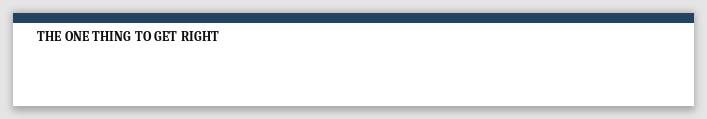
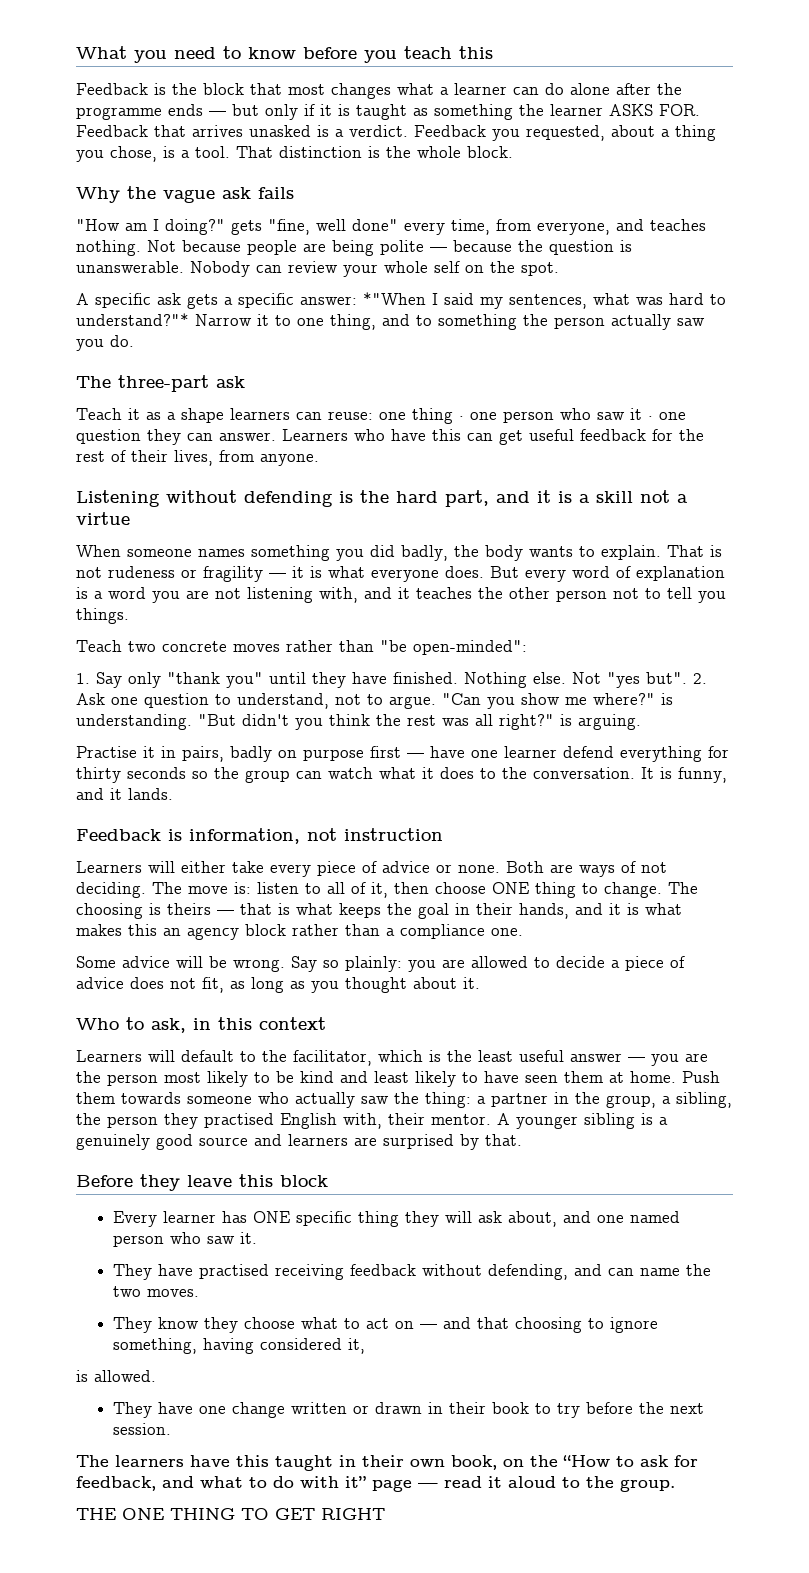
+ What you need to know before you teach this
+ Feedback is the block that most changes what a learner can do alone after the programme ends — but only if it is taught as something the learner ASKS FOR. Feedback that arrives unasked is a verdict. Feedback you requested, about a thing you chose, is a tool. That distinction is the whole block.
+ Why the vague ask fails
+ "How am I doing?" gets "fine, well done" every time, from everyone, and teaches nothing. Not because people are being polite — because the question is unanswerable. Nobody can review your whole self on the spot.
+ A specific ask gets a specific answer: *"When I said my sentences, what was hard to understand?"* Narrow it to one thing, and to something the person actually saw you do.
+ The three-part ask
+ Teach it as a shape learners can reuse: one thing · one person who saw it · one question they can answer. Learners who have this can get useful feedback for the rest of their lives, from anyone.
+ Listening without defending is the hard part, and it is a skill not a virtue
+ When someone names something you did badly, the body wants to explain. That is not rudeness or fragility — it is what everyone does. But every word of explanation is a word you are not listening with, and it teaches the other person not to tell you things.
+ Teach two concrete moves rather than "be open-minded":
+ 1. Say only "thank you" until they have finished. Nothing else. Not "yes but". 2. Ask one question to understand, not to argue. "Can you show me where?" is understanding. "But didn't you think the rest was all right?" is arguing.
+ Practise it in pairs, badly on purpose first — have one learner defend everything for thirty seconds so the group can watch what it does to the conversation. It is funny, and it lands.
+ Feedback is information, not instruction
+ Learners will either take every piece of advice or none. Both are ways of not deciding. The move is: listen to all of it, then choose ONE thing to change. The choosing is theirs — that is what keeps the goal in their hands, and it is what makes this an agency block rather than a compliance one.
+ Some advice will be wrong. Say so plainly: you are allowed to decide a piece of advice does not fit, as long as you thought about it.
+ Who to ask, in this context
+ Learners will default to the facilitator, which is the least useful answer — you are the person most likely to be kind and least likely to have seen them at home. Push them towards someone who actually saw the thing: a partner in the group, a sibling, the person they practised English with, their mentor. A younger sibling is a genuinely good source and learners are surprised by that.
+ Before they leave this block
+ Every learner has ONE specific thing they will ask about, and one named person who saw it.
+ They have practised receiving feedback without defending, and can name the two moves.
+ They know they choose what to act on — and that choosing to ignore something, having considered it,
+ is allowed.
+ They have one change written or drawn in their book to try before the next session.
+ The learners have this taught in their own book, on the “How to ask for feedback, and what to do with it” page — read it aloud to the group.

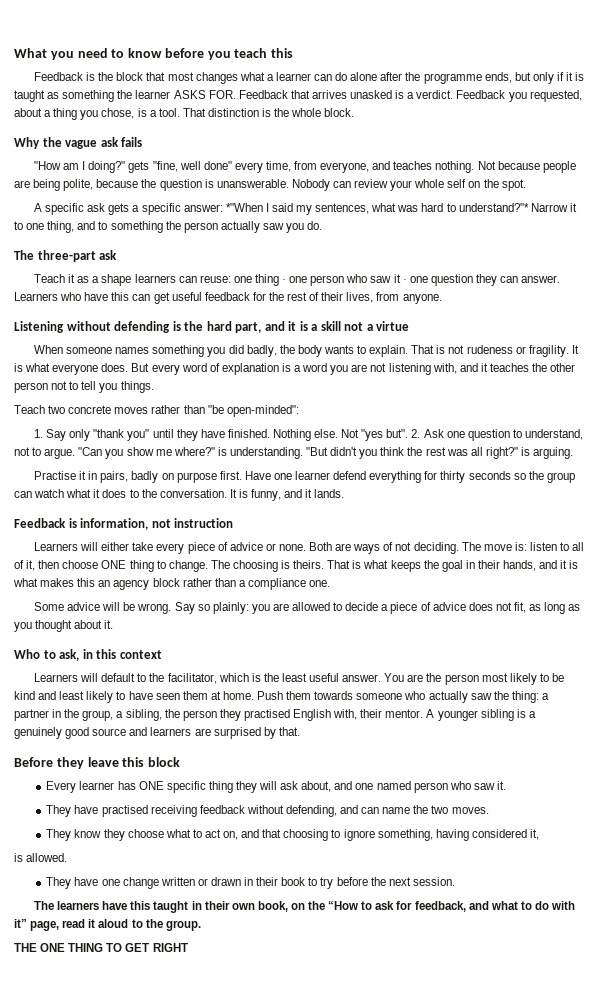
- Feedback is the block that most changes what a learner can do alone after the programme ends — but only if it is taught as something the learner ASKS FOR. Feedback that arrives unasked is a verdict.
+ Feedback is the block that most changes what a learner can do alone after the programme ends, but only if it is taught as something the learner ASKS FOR. Feedback that arrives unasked is a verdict.
- Not because people are being polite — because the question is unanswerable.
+ Not because people are being polite, because the question is unanswerable.
- That is not rudeness or fragility — it is what everyone does.
+ That is not rudeness or fragility. It is what everyone does.
- Practise it in pairs, badly on purpose first — have one learner defend everything for thirty seconds so the group can watch what it does to the conversation.
+ Practise it in pairs, badly on purpose first. Have one learner defend everything for thirty seconds so the group can watch what it does to the conversation.
- The choosing is theirs — that is what keeps the goal in their hands, and it is what makes this an agency block rather than a compliance one.
+ The choosing is theirs. That is what keeps the goal in their hands, and it is what makes this an agency block rather than a compliance one.
- Learners will default to the facilitator, which is the least useful answer — you are the person most likely to be kind and least likely to have seen them at home.
+ Learners will default to the facilitator, which is the least useful answer. You are the person most likely to be kind and least likely to have seen them at home.
- They know they choose what to act on — and that choosing to ignore something, having considered it,
+ They know they choose what to act on, and that choosing to ignore something, having considered it,
- The learners have this taught in their own book, on the “How to ask for feedback, and what to do with it” page — read it aloud to the group.
+ The learners have this taught in their own book, on the “How to ask for feedback, and what to do with it” page, read it aloud to the group.

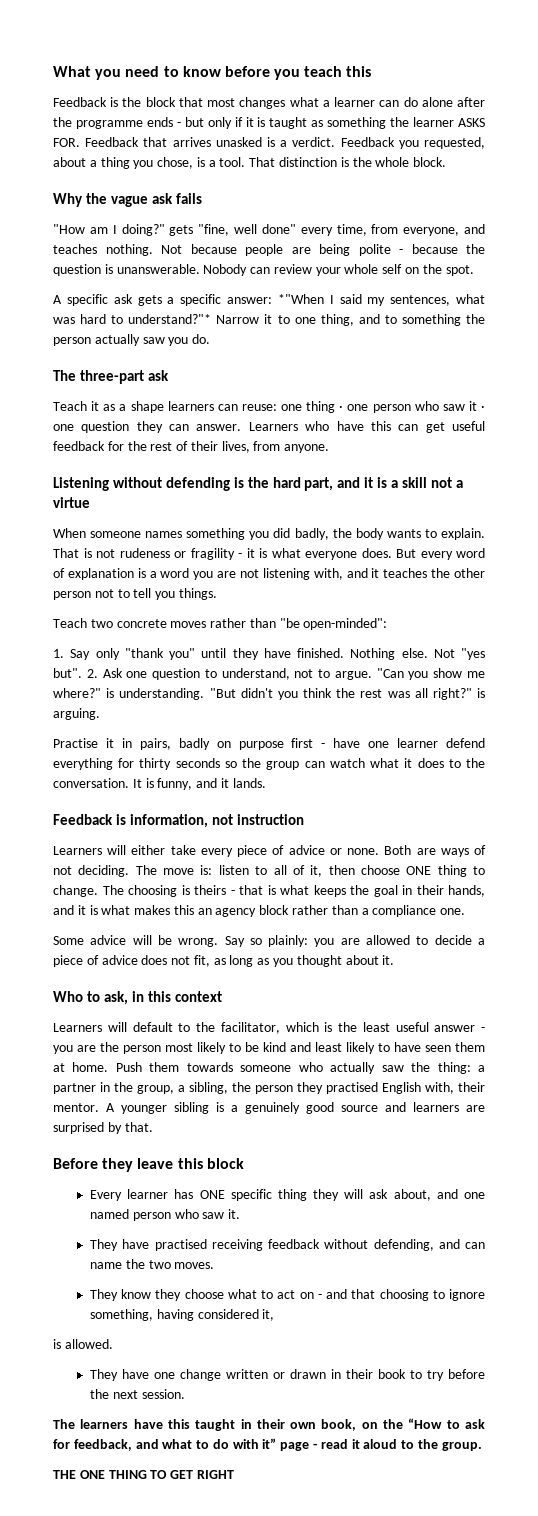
- Feedback is the block that most changes what a learner can do alone after the programme ends, but only if it is taught as something the learner ASKS FOR. Feedback that arrives unasked is a verdict.
+ Feedback is the block that most changes what a learner can do alone after the programme ends - but only if it is taught as something the learner ASKS FOR. Feedback that arrives unasked is a verdict.
- Not because people are being polite, because the question is unanswerable.
+ Not because people are being polite - because the question is unanswerable.
- That is not rudeness or fragility. It is what everyone does.
+ That is not rudeness or fragility - it is what everyone does.
- Practise it in pairs, badly on purpose first. Have one learner defend everything for thirty seconds so the group can watch what it does to the conversation.
+ Practise it in pairs, badly on purpose first - have one learner defend everything for thirty seconds so the group can watch what it does to the conversation.
- The choosing is theirs. That is what keeps the goal in their hands, and it is what makes this an agency block rather than a compliance one.
+ The choosing is theirs - that is what keeps the goal in their hands, and it is what makes this an agency block rather than a compliance one.
- Learners will default to the facilitator, which is the least useful answer. You are the person most likely to be kind and least likely to have seen them at home.
+ Learners will default to the facilitator, which is the least useful answer - you are the person most likely to be kind and least likely to have seen them at home.
- They know they choose what to act on, and that choosing to ignore something, having considered it,
+ They know they choose what to act on - and that choosing to ignore something, having considered it,
- The learners have this taught in their own book, on the “How to ask for feedback, and what to do with it” page, read it aloud to the group.
+ The learners have this taught in their own book, on the “How to ask for feedback, and what to do with it” page - read it aloud to the group.

